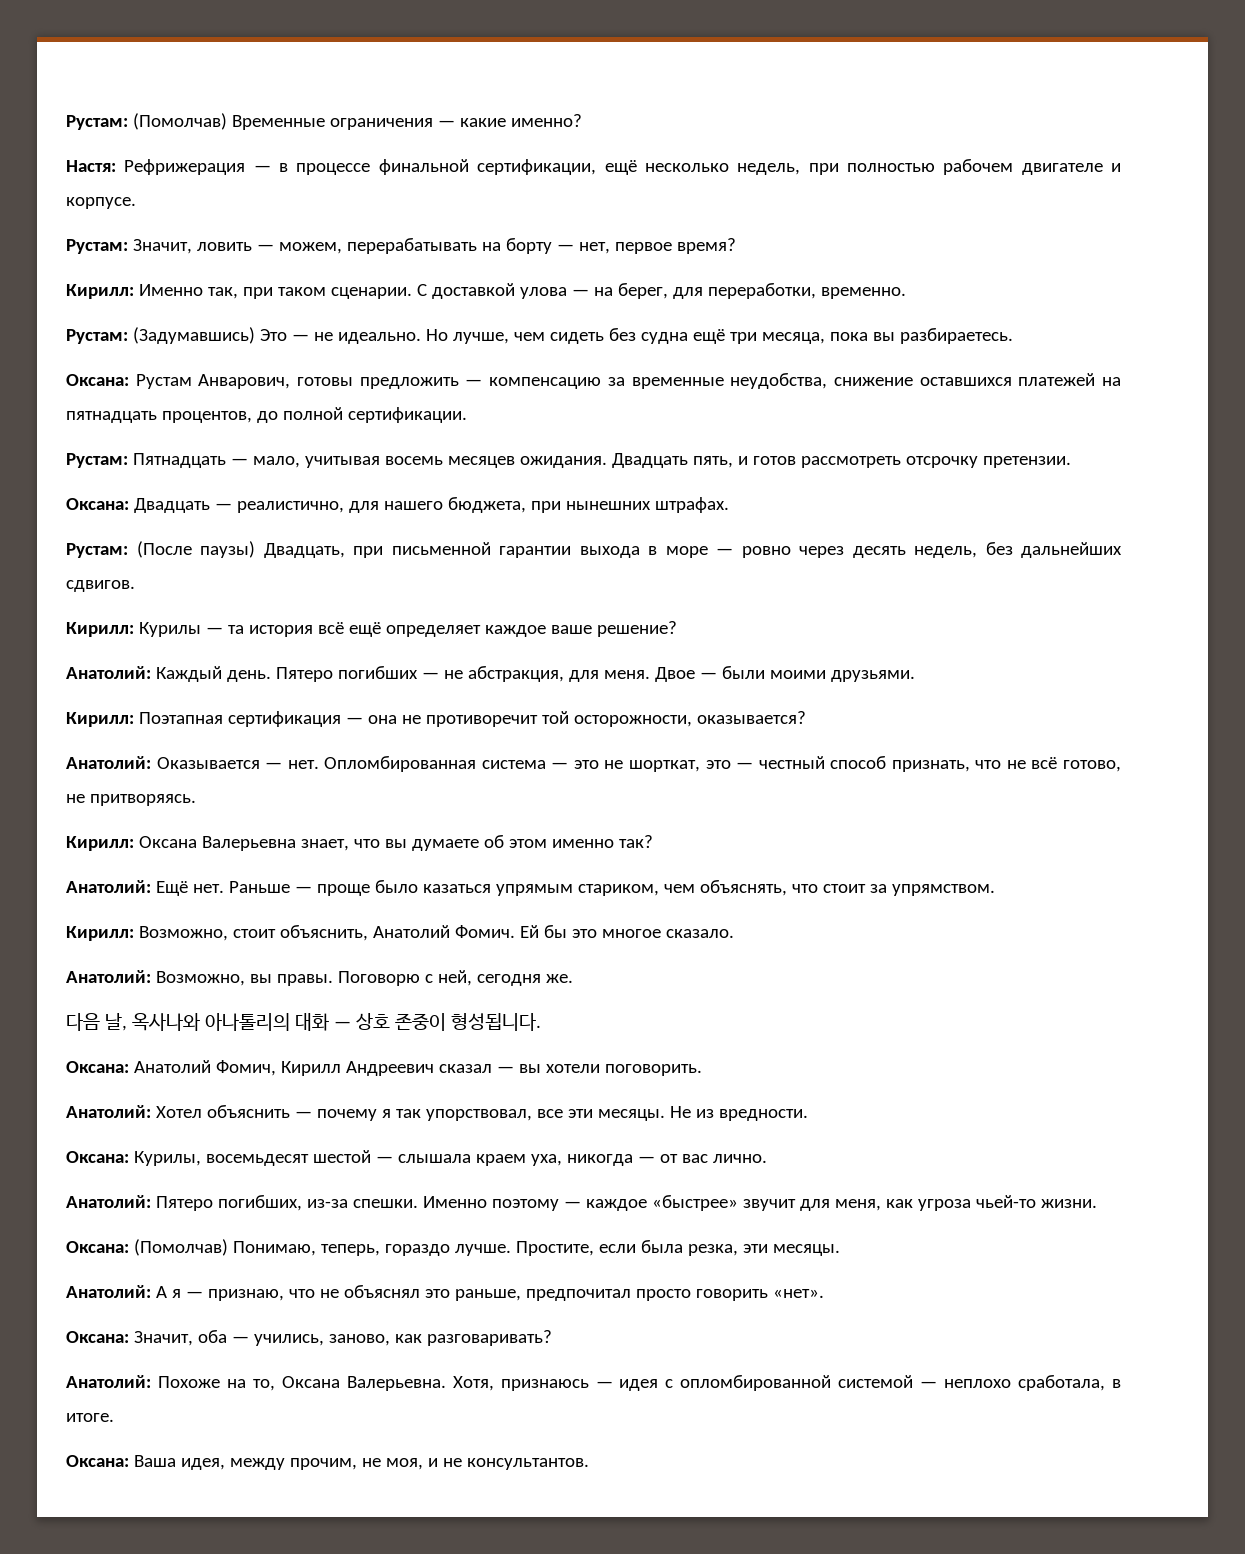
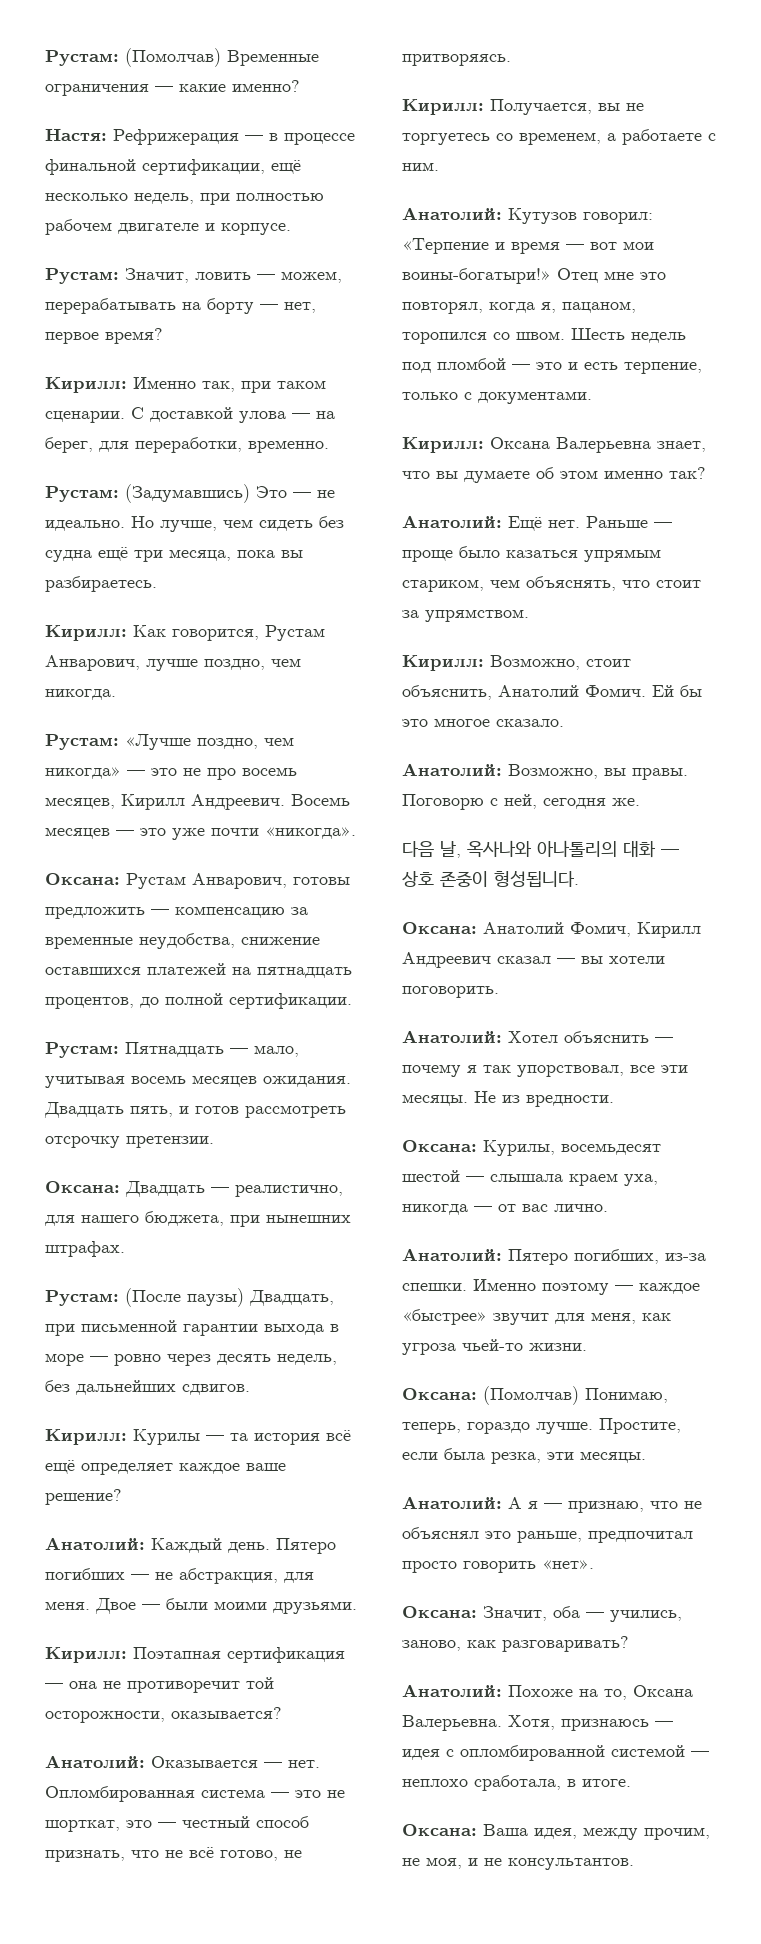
+ Кирилл: Как говорится, Рустам Анварович, лучше поздно, чем никогда.
+ Рустам: «Лучше поздно, чем никогда» — это не про восемь месяцев, Кирилл Андреевич. Восемь месяцев — это уже почти «никогда».
+ Кирилл: Получается, вы не торгуетесь со временем, а работаете с ним.
+ Анатолий: Кутузов говорил: «Терпение и время — вот мои воины-богатыри!» Отец мне это повторял, когда я, пацаном, торопился со швом. Шесть недель под пломбой — это и есть терпение, только с документами.

